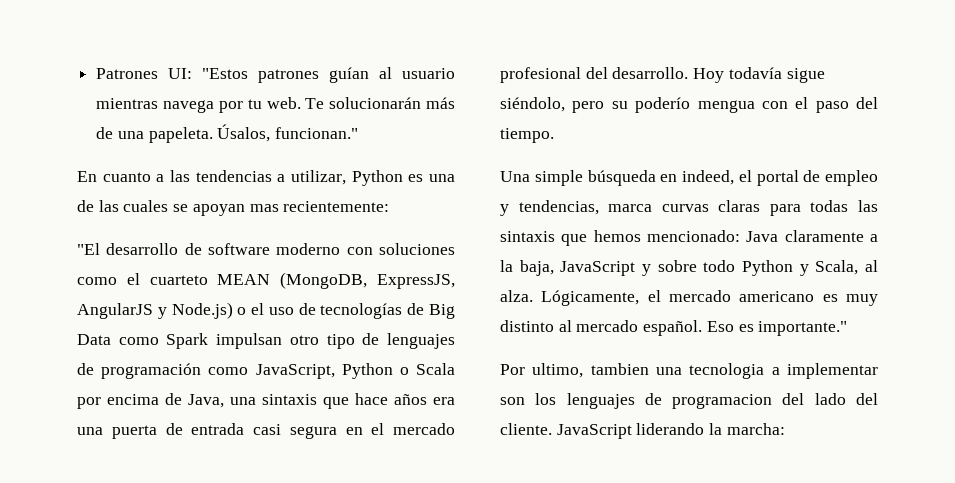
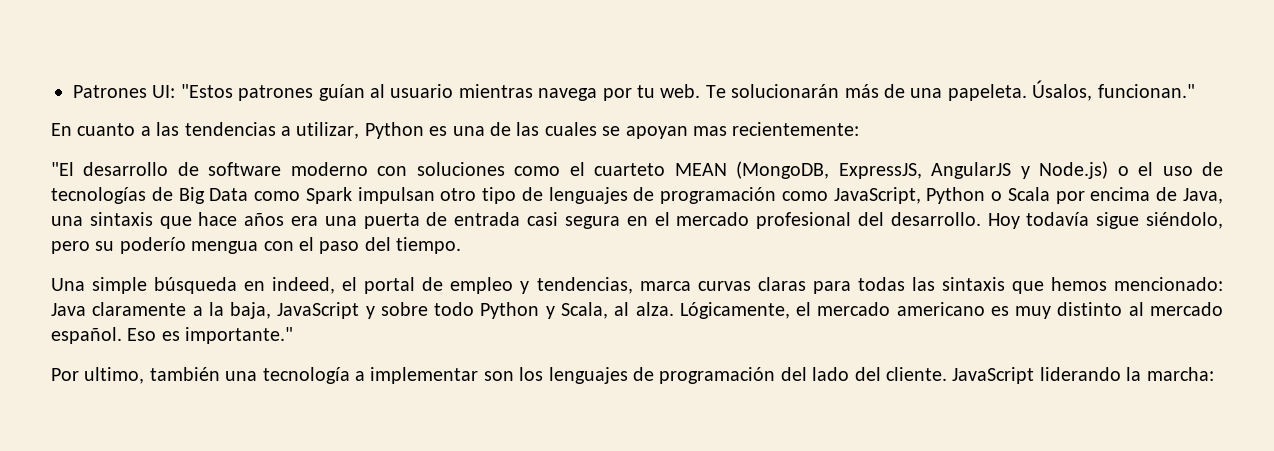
- Por ultimo, tambien una tecnologia a implementar son los lenguajes de programacion del lado del cliente.
+ Por ultimo, también una tecnología a implementar son los lenguajes de programación del lado del cliente.

